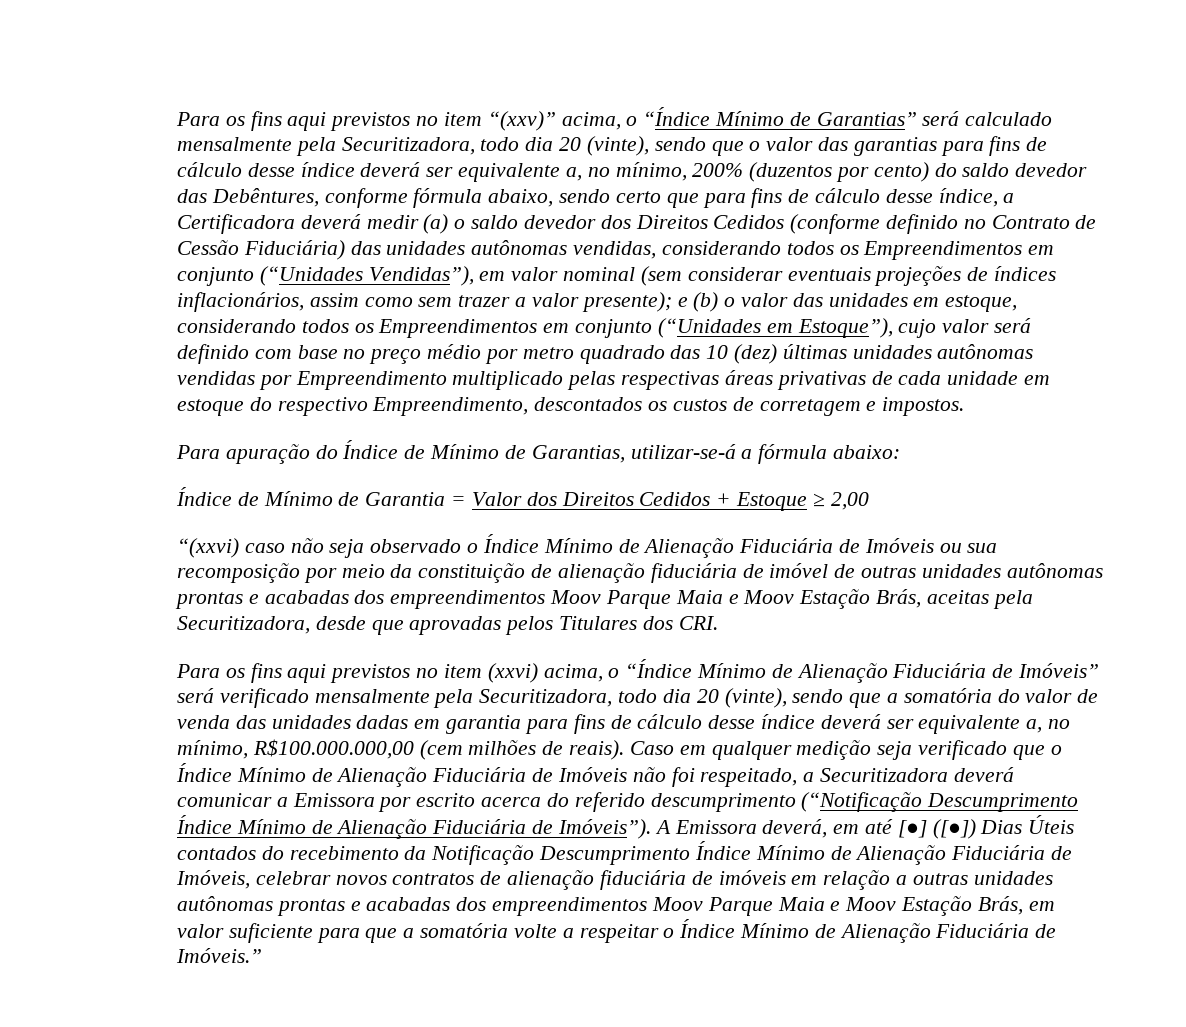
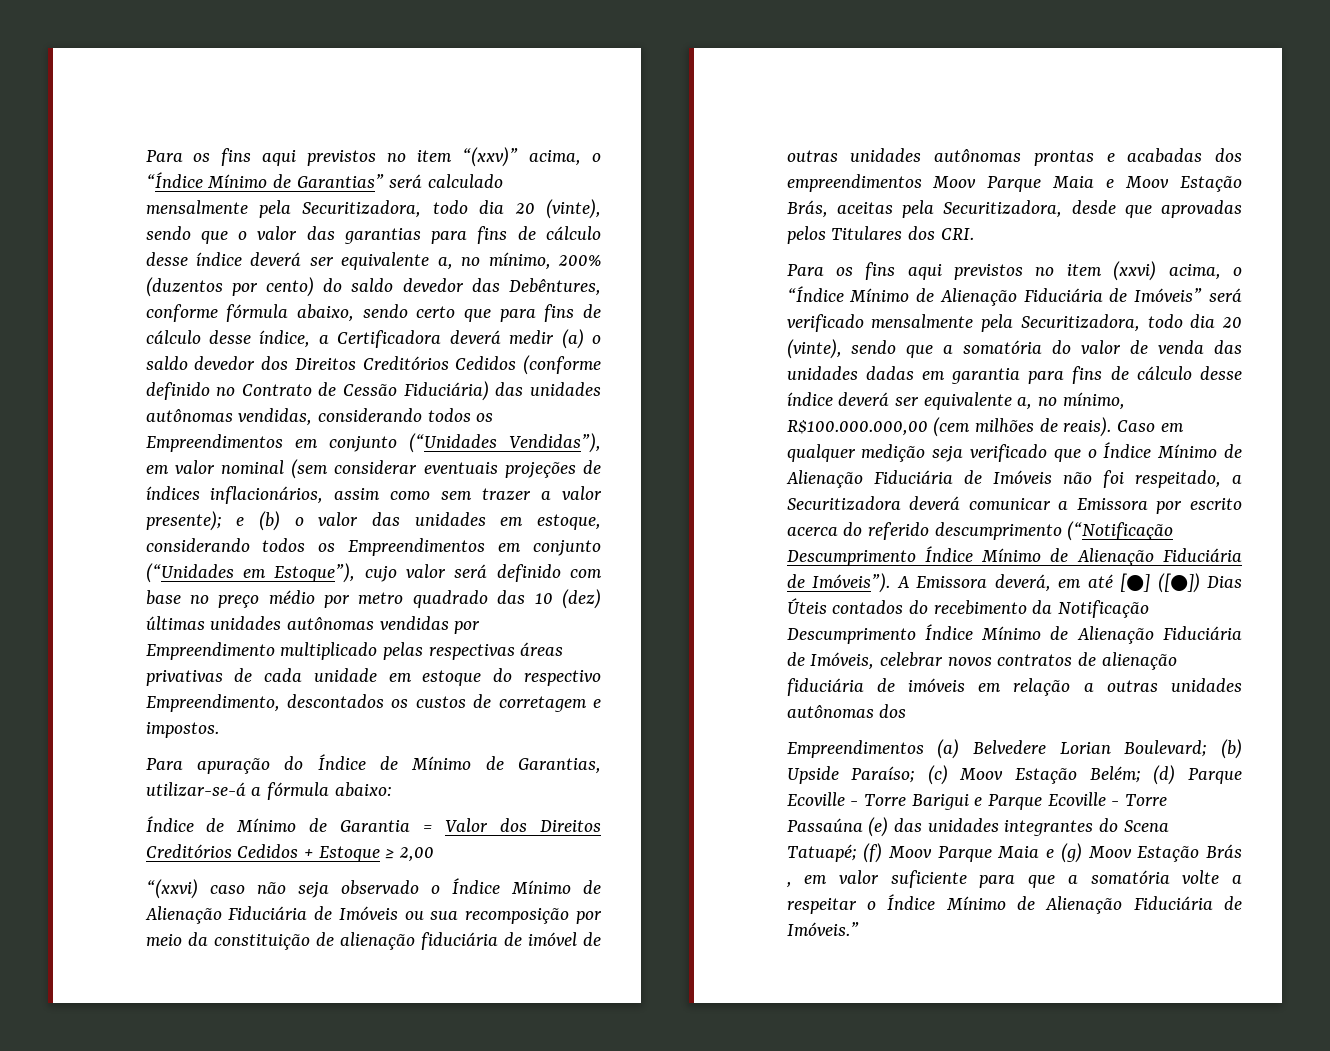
- Para os fins aqui previstos no item “(xxv)” acima, o “Índice Mínimo de Garantias” será calculado mensalmente pela Securitizadora, todo dia 20 (vinte), sendo que o valor das garantias para fins de cálculo desse índice deverá ser equivalente a, no mínimo, 200% (duzentos por cento) do saldo devedor das Debêntures, conforme fórmula abaixo, sendo certo que para fins de cálculo desse índice, a Certificadora deverá medir (a) o saldo devedor dos Direitos Cedidos (conforme definido no Contrato de Cessão Fiduciária) das unidades autônomas vendidas, considerando todos os Empreendimentos em conjunto (“Unidades Vendidas”), em valor nominal (sem considerar eventuais projeções de índices inflacionários, assim como sem trazer a valor presente);
+ Para os fins aqui previstos no item “(xxv)” acima, o “Índice Mínimo de Garantias” será calculado mensalmente pela Securitizadora, todo dia 20 (vinte), sendo que o valor das garantias para fins de cálculo desse índice deverá ser equivalente a, no mínimo, 200% (duzentos por cento) do saldo devedor das Debêntures, conforme fórmula abaixo, sendo certo que para fins de cálculo desse índice, a Certificadora deverá medir (a) o saldo devedor dos Direitos Creditórios Cedidos (conforme definido no Contrato de Cessão Fiduciária) das unidades autônomas vendidas, considerando todos os Empreendimentos em conjunto (“Unidades Vendidas”), em valor nominal (sem considerar eventuais projeções de índices inflacionários, assim como sem trazer a valor presente);
- Índice de Mínimo de Garantia = Valor dos Direitos Cedidos + Estoque ≥ 2,00
+ Índice de Mínimo de Garantia = Valor dos Direitos Creditórios Cedidos + Estoque ≥ 2,00
- A Emissora deverá, em até [●] ([●]) Dias Úteis contados do recebimento da Notificação Descumprimento Índice Mínimo de Alienação Fiduciária de Imóveis, celebrar novos contratos de alienação fiduciária de imóveis em relação a outras unidades autônomas prontas e acabadas dos empreendimentos Moov Parque Maia e Moov Estação Brás, em valor suficiente para que a somatória volte a respeitar o Índice Mínimo de Alienação Fiduciária de Imóveis.”
+ A Emissora deverá, em até [●] ([●]) Dias Úteis contados do recebimento da Notificação Descumprimento Índice Mínimo de Alienação Fiduciária de Imóveis, celebrar novos contratos de alienação fiduciária de imóveis em relação a outras unidades autônomas dos
+ Empreendimentos (a) Belvedere Lorian Boulevard; (b) Upside Paraíso; (c) Moov Estação Belém; (d) Parque Ecoville - Torre Barigui e Parque Ecoville - Torre Passaúna (e) das unidades integrantes do Scena Tatuapé; (f) Moov Parque Maia e (g) Moov Estação Brás , em valor suficiente para que a somatória volte a respeitar o Índice Mínimo de Alienação Fiduciária de Imóveis.”

